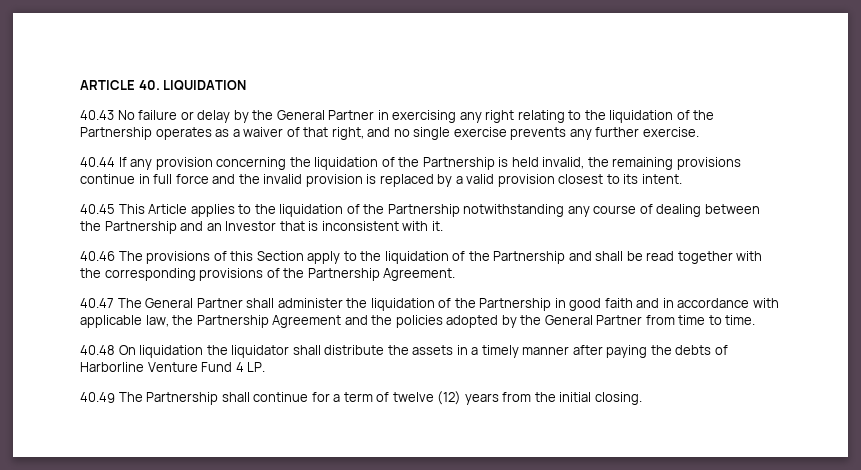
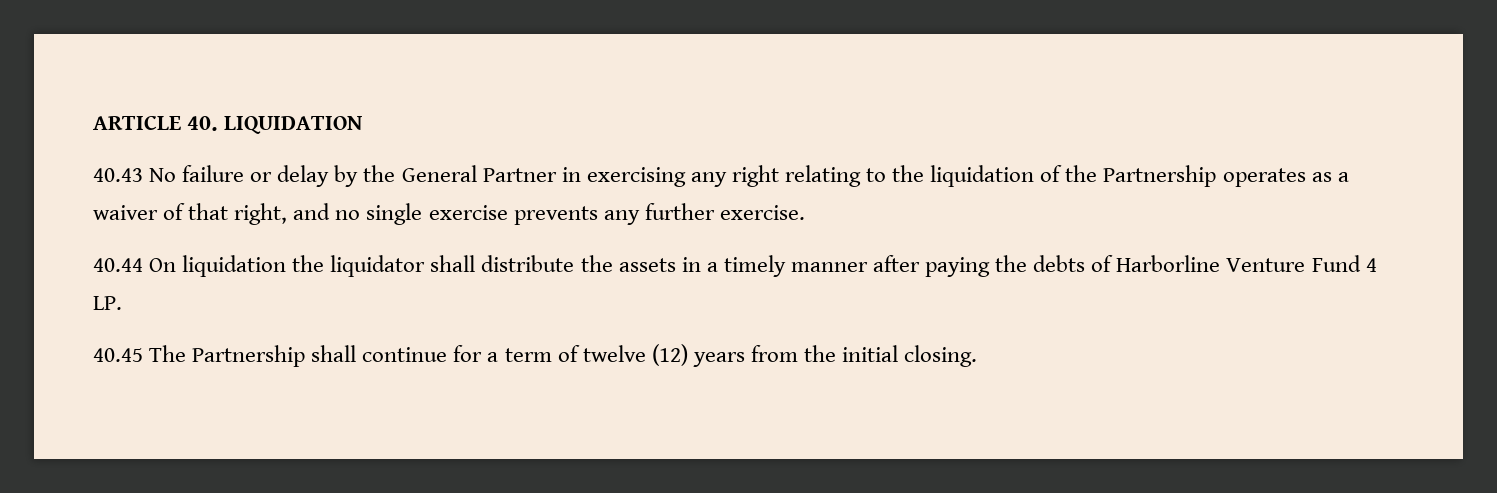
- 40.44 If any provision concerning the liquidation of the Partnership is held invalid, the remaining provisions continue in full force and the invalid provision is replaced by a valid provision closest to its intent.
- 40.45 This Article applies to the liquidation of the Partnership notwithstanding any course of dealing between the Partnership and an Investor that is inconsistent with it.
- 40.46 The provisions of this Section apply to the liquidation of the Partnership and shall be read together with the corresponding provisions of the Partnership Agreement.
- 40.47 The General Partner shall administer the liquidation of the Partnership in good faith and in accordance with applicable law, the Partnership Agreement and the policies adopted by the General Partner from time to time.
- 40.48 On liquidation the liquidator shall distribute the assets in a timely manner after paying the debts of Harborline Venture Fund 4 LP.
+ 40.44 On liquidation the liquidator shall distribute the assets in a timely manner after paying the debts of Harborline Venture Fund 4 LP.
- 40.49 The Partnership shall continue for a term of twelve (12) years from the initial closing.
+ 40.45 The Partnership shall continue for a term of twelve (12) years from the initial closing.

